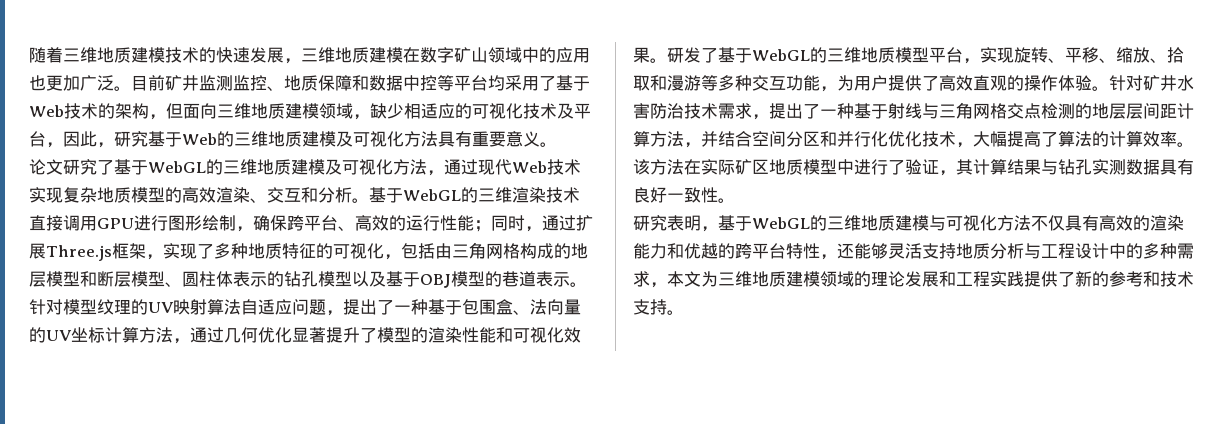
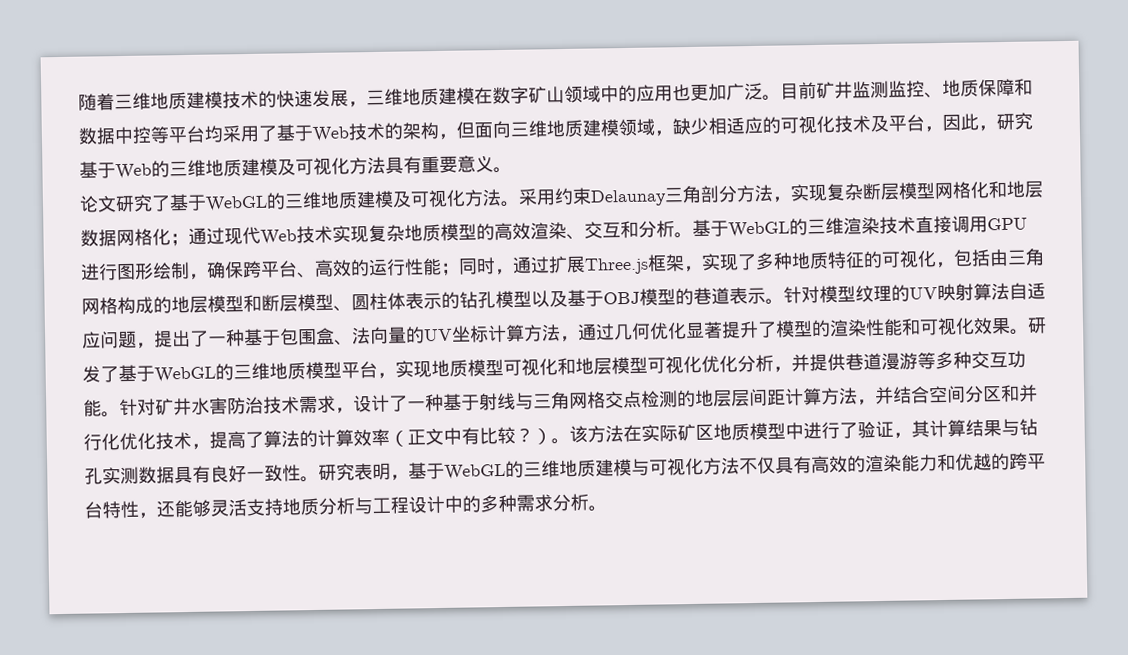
- 论文研究了基于WebGL的三维地质建模及可视化方法，通过现代Web技术实现复杂地质模型的高效渲染、交互和分析。
+ 论文研究了基于WebGL的三维地质建模及可视化方法。采用约束Delaunay三角剖分方法，实现复杂断层模型网格化和地层数据网格化；通过现代Web技术实现复杂地质模型的高效渲染、交互和分析。
- 研发了基于WebGL的三维地质模型平台，实现旋转、平移、缩放、拾取和漫游等多种交互功能，为用户提供了高效直观的操作体验。
+ 研发了基于WebGL的三维地质模型平台，实现地质模型可视化和地层模型可视化优化分析，并提供巷道漫游等多种交互功能。
- 针对矿井水害防治技术需求，提出了一种基于射线与三角网格交点检测的地层层间距计算方法，并结合空间分区和并行化优化技术，大幅提高了算法的计算效率。
+ 针对矿井水害防治技术需求，设计了一种基于射线与三角网格交点检测的地层层间距计算方法，并结合空间分区和并行化优化技术，提高了算法的计算效率（正文中有比较？）。
- 该方法在实际矿区地质模型中进行了验证，其计算结果与钻孔实测数据具有良好一致性。
- 研究表明，基于WebGL的三维地质建模与可视化方法不仅具有高效的渲染能力和优越的跨平台特性，还能够灵活支持地质分析与工程设计中的多种需求，本文为三维地质建模领域的理论发展和工程实践提供了新的参考和技术支持。
+ 该方法在实际矿区地质模型中进行了验证，其计算结果与钻孔实测数据具有良好一致性。研究表明，基于WebGL的三维地质建模与可视化方法不仅具有高效的渲染能力和优越的跨平台特性，还能够灵活支持地质分析与工程设计中的多种需求分析。

